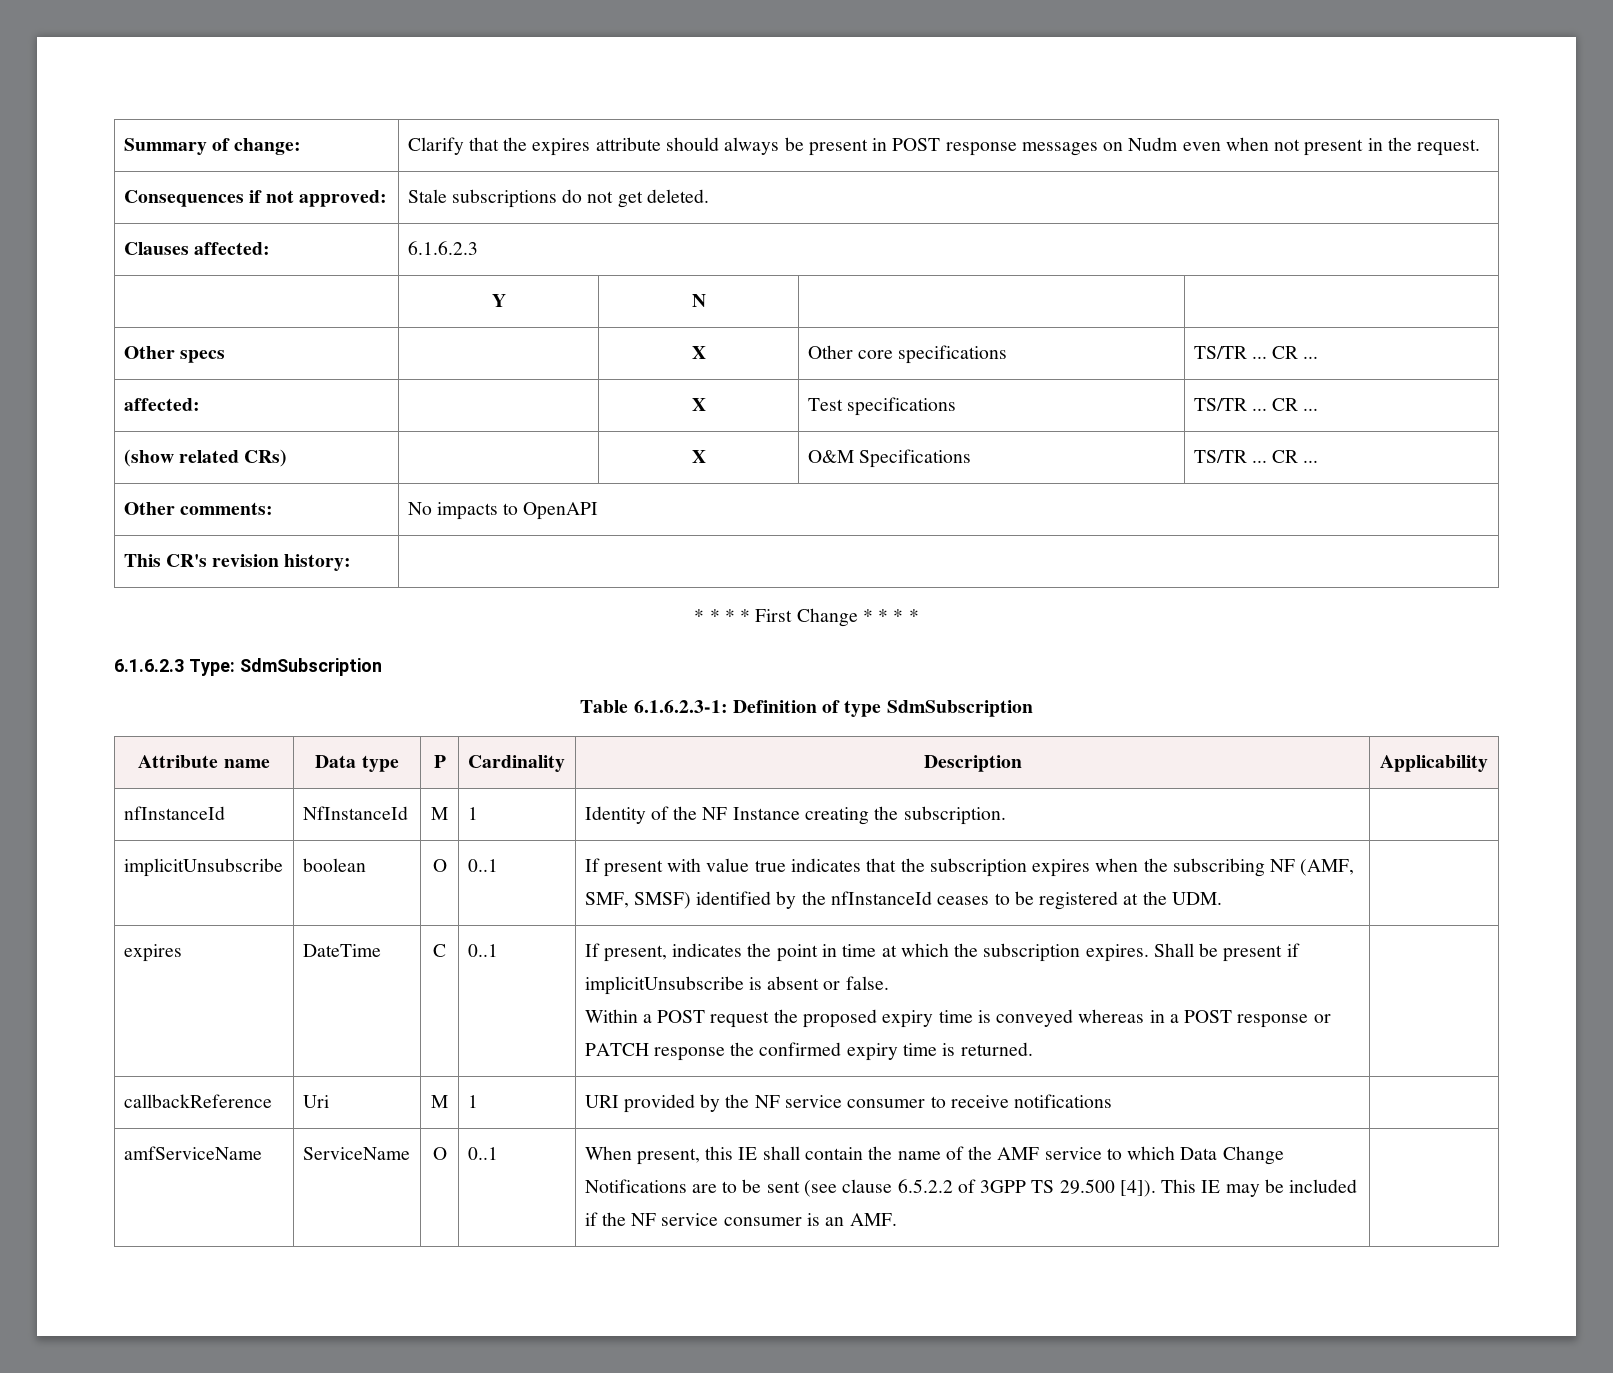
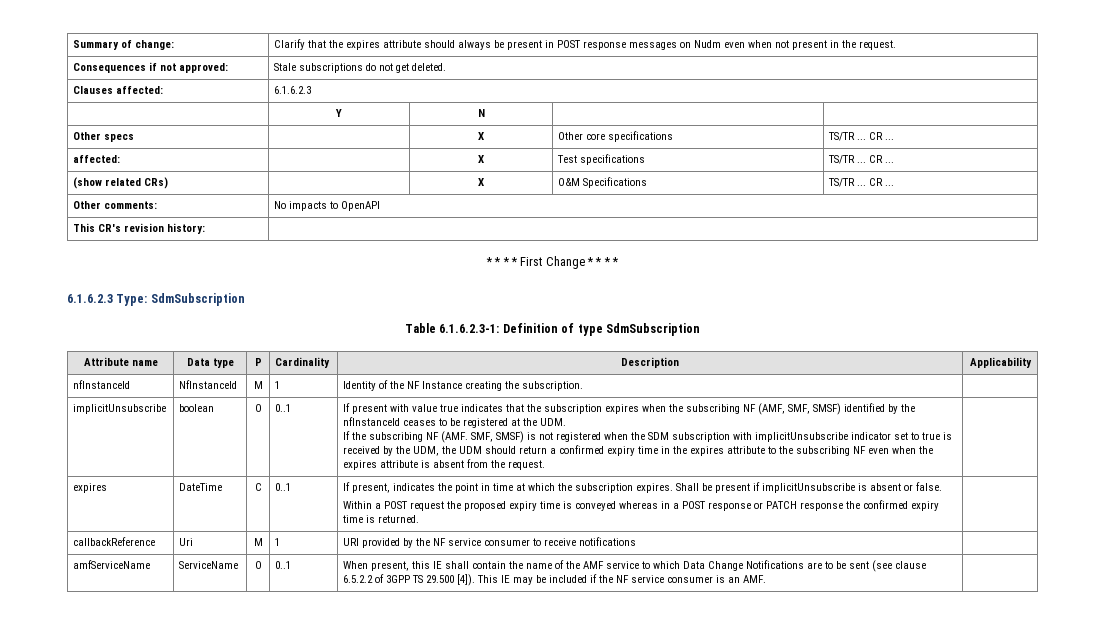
+ If the subscribing NF (AMF. SMF, SMSF) is not registered when the SDM subscription with implicitUnsubscribe indicator set to true is received by the UDM, the UDM should return a confirmed expiry time in the expires attribute to the subscribing NF even when the expires attribute is absent from the request.

